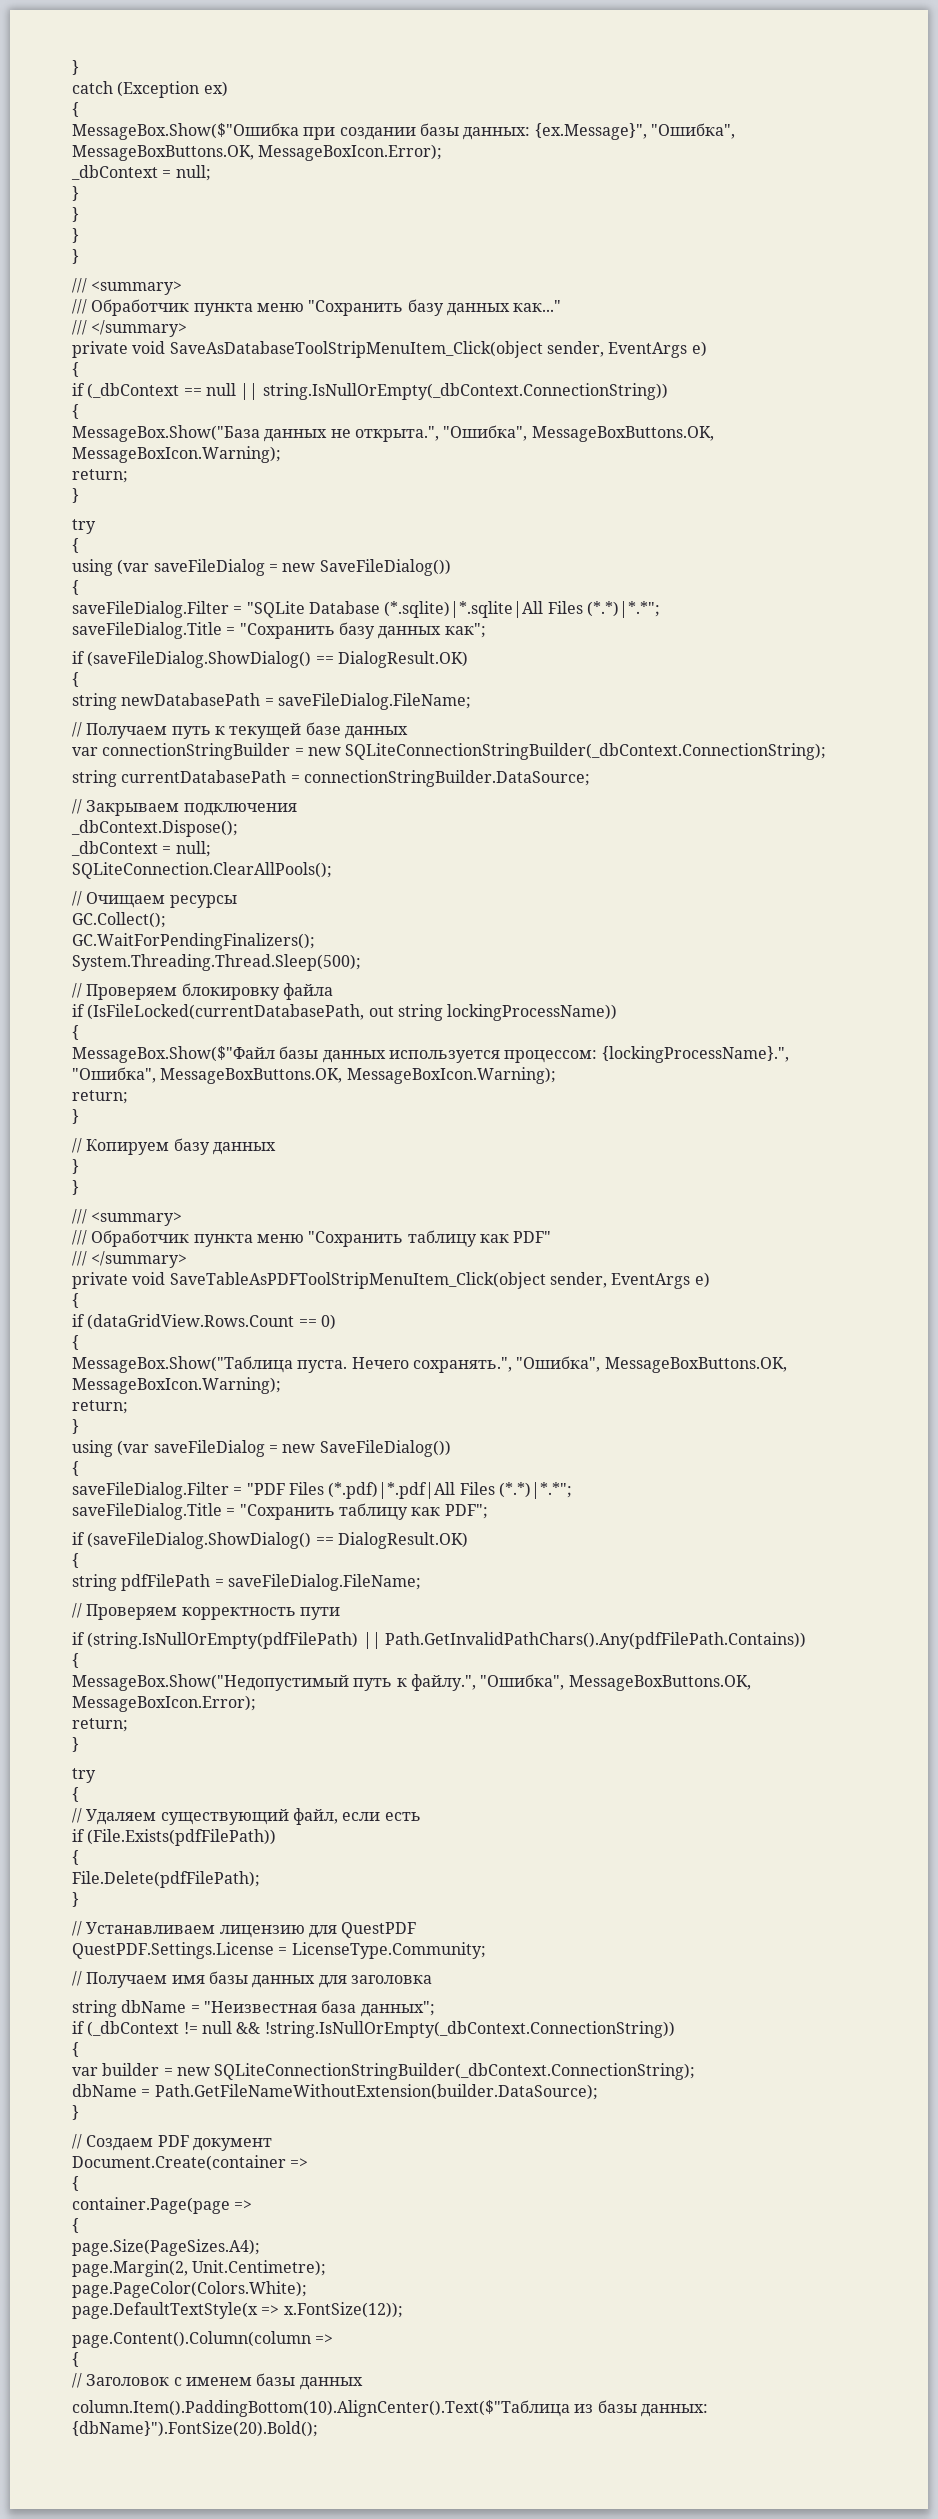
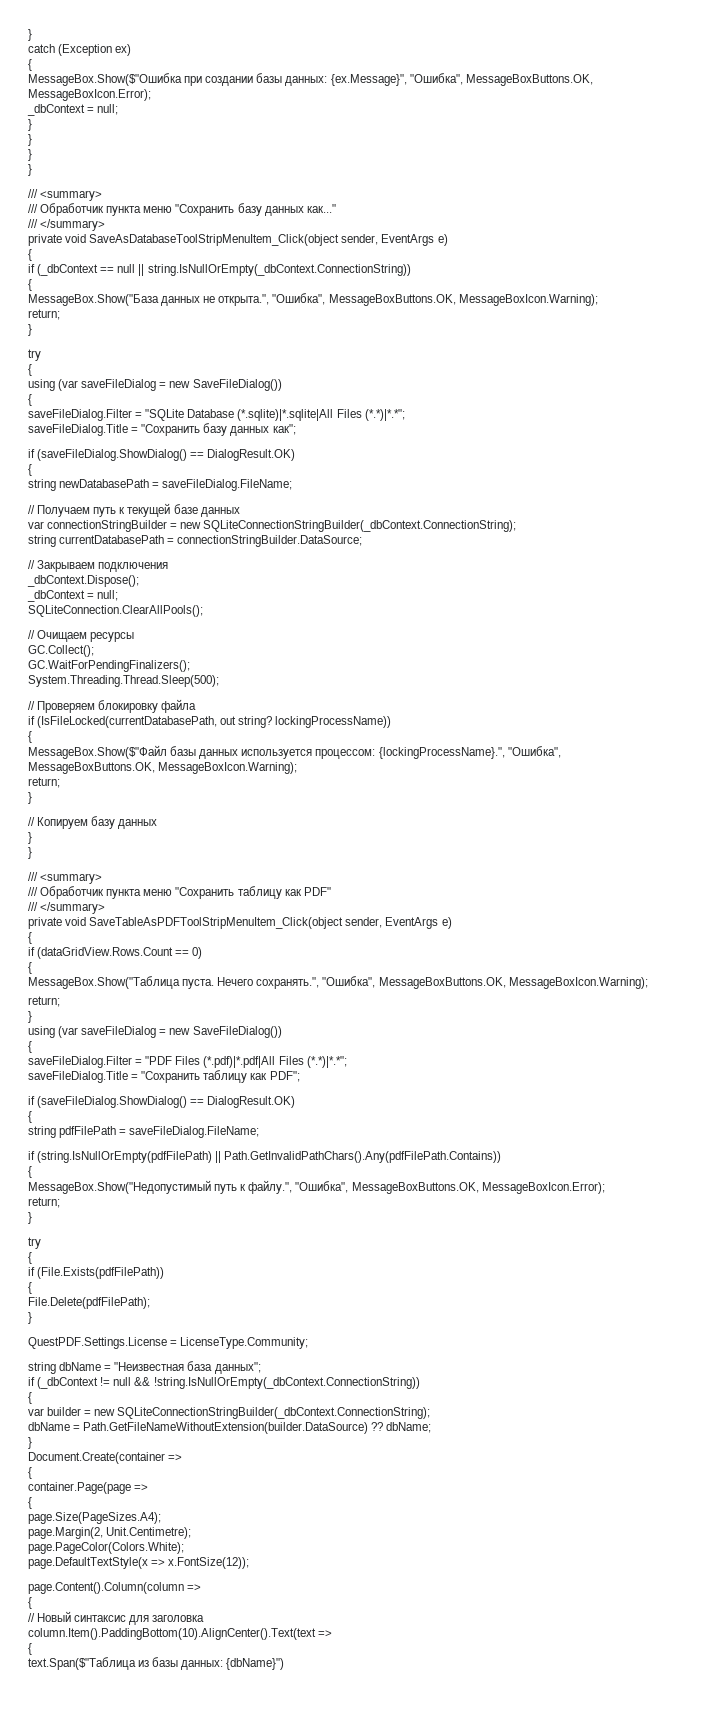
- if (IsFileLocked(currentDatabasePath, out string lockingProcessName))
+ if (IsFileLocked(currentDatabasePath, out string? lockingProcessName))
- // Проверяем корректность пути
- // Удаляем существующий файл, если есть
- // Устанавливаем лицензию для QuestPDF
  QuestPDF.Settings.License = LicenseType.Community;
- // Получаем имя базы данных для заголовка
- dbName = Path.GetFileNameWithoutExtension(builder.DataSource);
+ dbName = Path.GetFileNameWithoutExtension(builder.DataSource) ?? dbName;
  }
- // Создаем PDF документ
- // Заголовок с именем базы данных
- column.Item().PaddingBottom(10).AlignCenter().Text($"Таблица из базы данных: {dbName}").FontSize(20).Bold();
+ // Новый синтаксис для заголовка
+ column.Item().PaddingBottom(10).AlignCenter().Text(text =>
+ {
+ text.Span($"Таблица из базы данных: {dbName}")

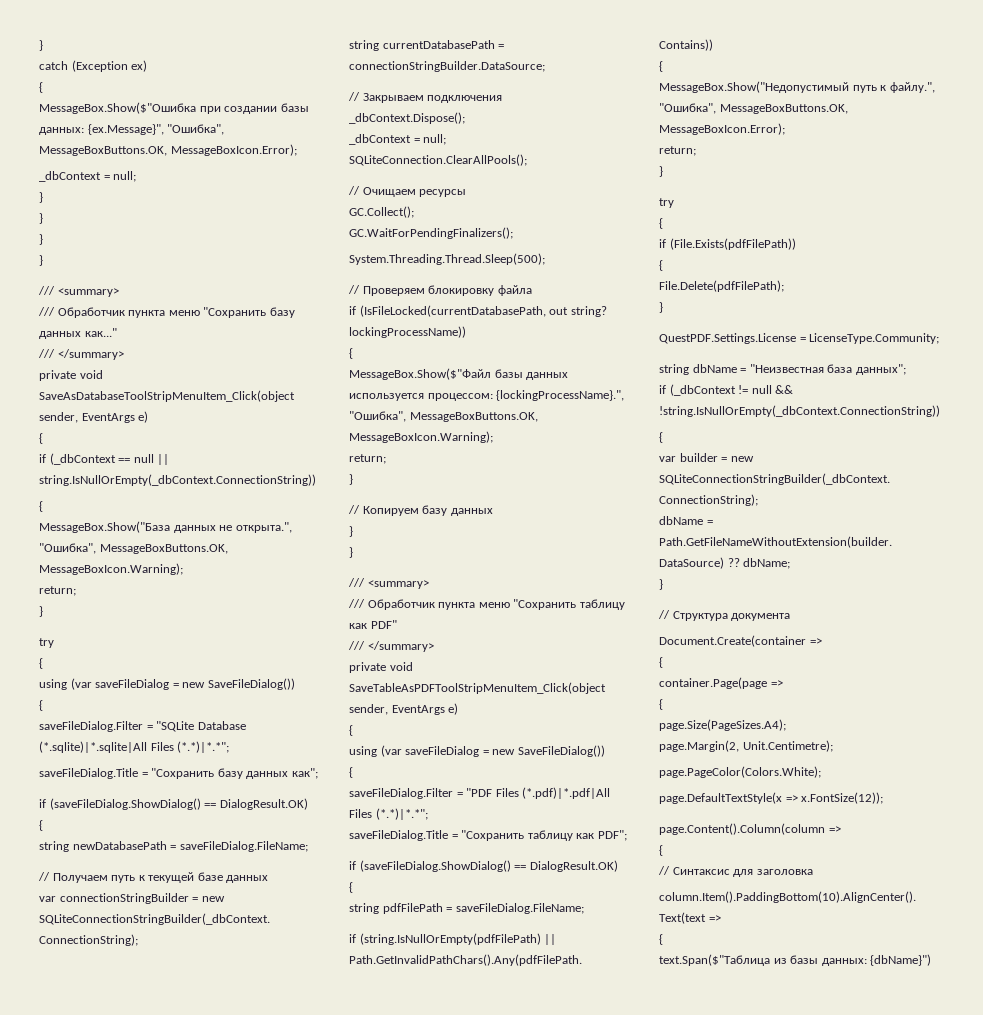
- if (dataGridView.Rows.Count == 0)
- {
- MessageBox.Show("Таблица пуста. Нечего сохранять.", "Ошибка", MessageBoxButtons.OK, MessageBoxIcon.Warning);
- return;
- }
+ // Структура документа
- // Новый синтаксис для заголовка
+ // Cинтаксис для заголовка

